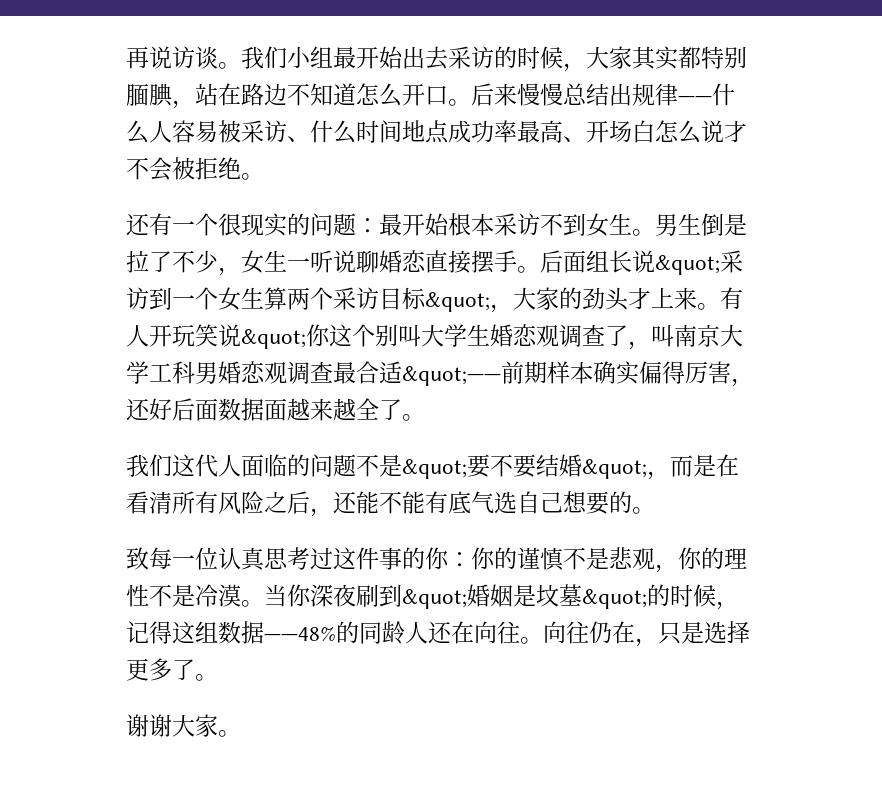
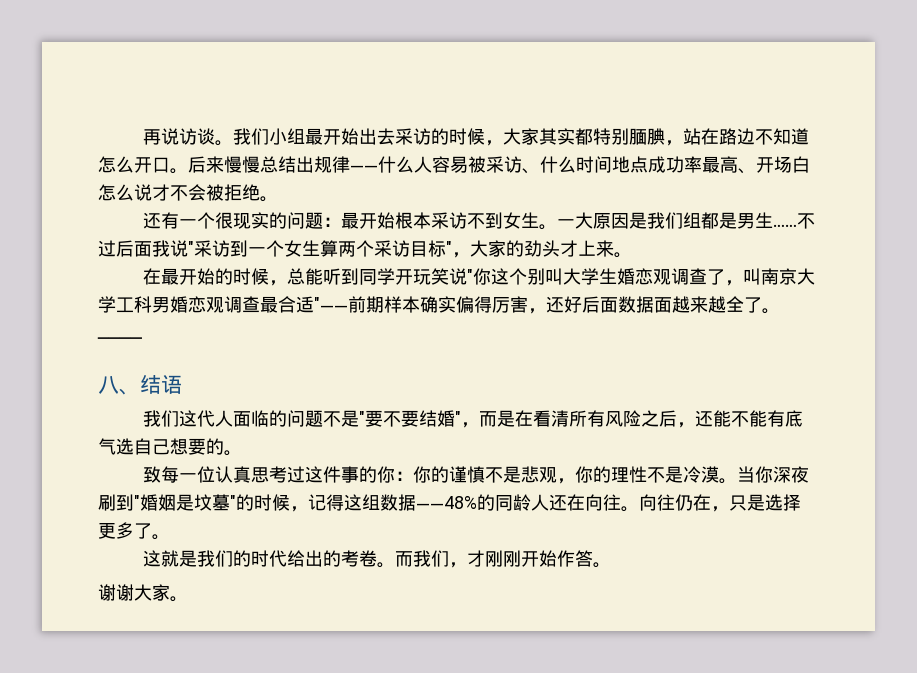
- 男生倒是拉了不少，女生一听说聊婚恋直接摆手。后面组长说&quot;采访到一个女生算两个采访目标&quot;，大家的劲头才上来。有人开玩笑说&quot;你这个别叫大学生婚恋观调查了，叫南京大学工科男婚恋观调查最合适&quot;——前期样本确实偏得厉害，还好后面数据面越来越全了。
+ 一大原因是我们组都是男生……不过后面我说"采访到一个女生算两个采访目标"，大家的劲头才上来。
+ 在最开始的时候，总能听到同学开玩笑说"你这个别叫大学生婚恋观调查了，叫南京大学工科男婚恋观调查最合适"——前期样本确实偏得厉害，还好后面数据面越来越全了。
+ ────
+ 八、结语
- 我们这代人面临的问题不是&quot;要不要结婚&quot;，而是在看清所有风险之后，还能不能有底气选自己想要的。
+ 我们这代人面临的问题不是"要不要结婚"，而是在看清所有风险之后，还能不能有底气选自己想要的。
- 当你深夜刷到&quot;婚姻是坟墓&quot;的时候，记得这组数据——48%的同龄人还在向往。
+ 当你深夜刷到"婚姻是坟墓"的时候，记得这组数据——48%的同龄人还在向往。
+ 这就是我们的时代给出的考卷。而我们，才刚刚开始作答。

